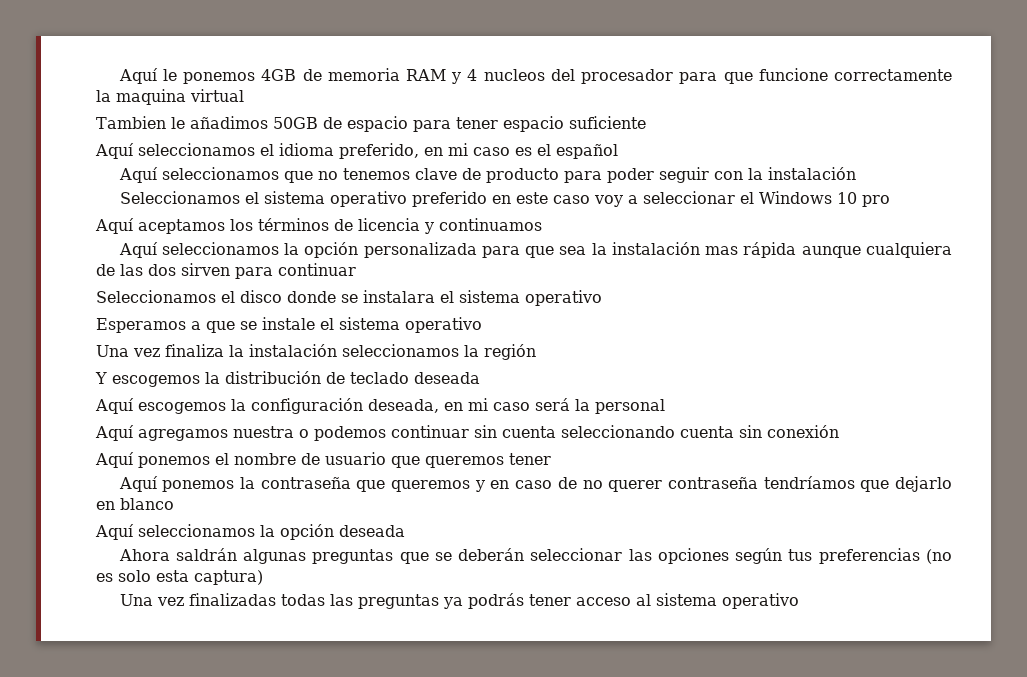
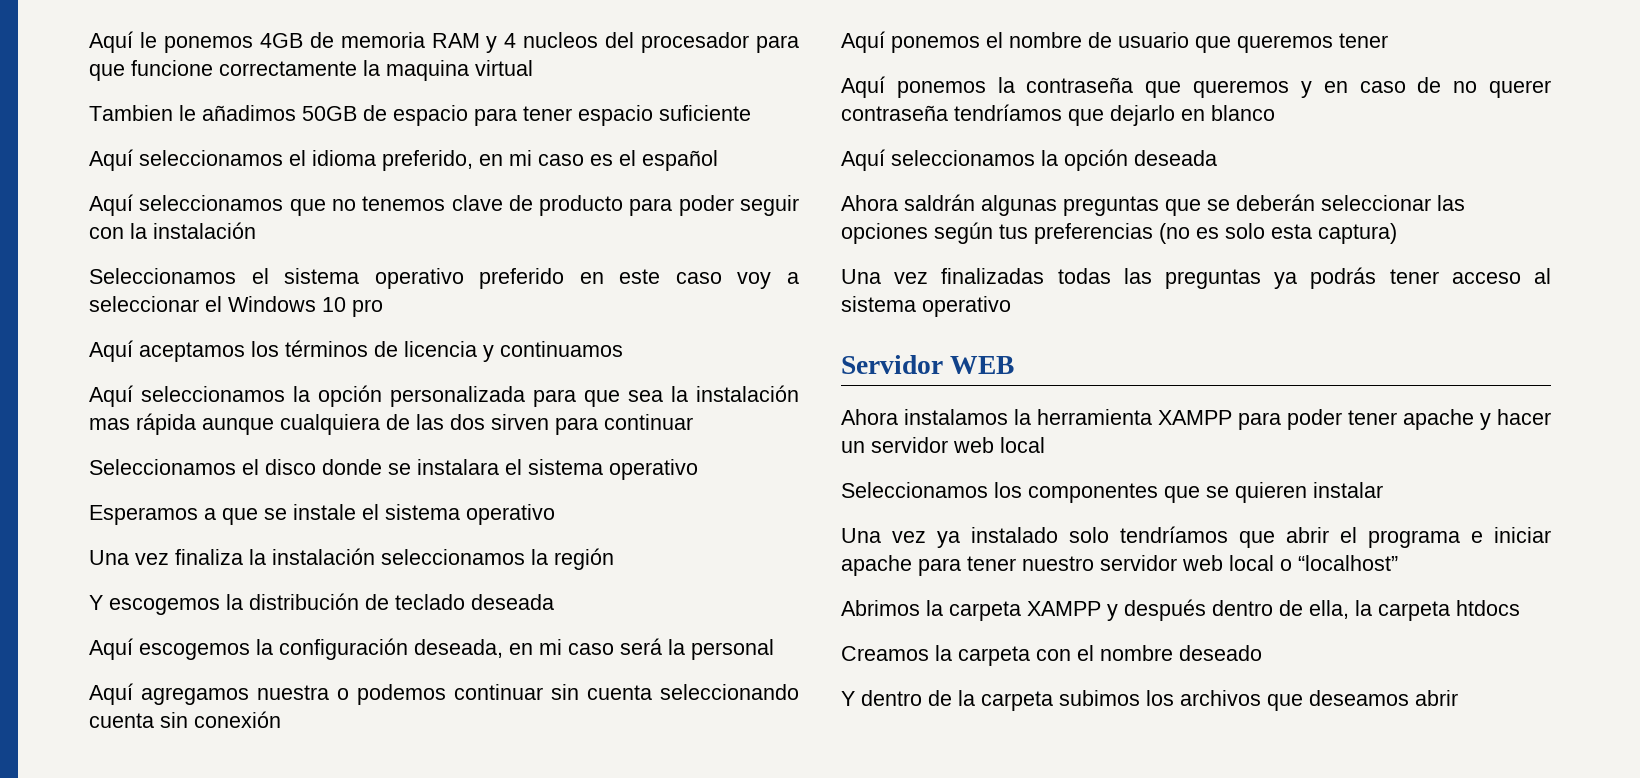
+ Servidor WEB
+ Ahora instalamos la herramienta XAMPP para poder tener apache y hacer un servidor web local
+ Seleccionamos los componentes que se quieren instalar
+ Una vez ya instalado solo tendríamos que abrir el programa e iniciar apache para tener nuestro servidor web local o “localhost”
+ Abrimos la carpeta XAMPP y después dentro de ella, la carpeta htdocs
+ Creamos la carpeta con el nombre deseado
+ Y dentro de la carpeta subimos los archivos que deseamos abrir

